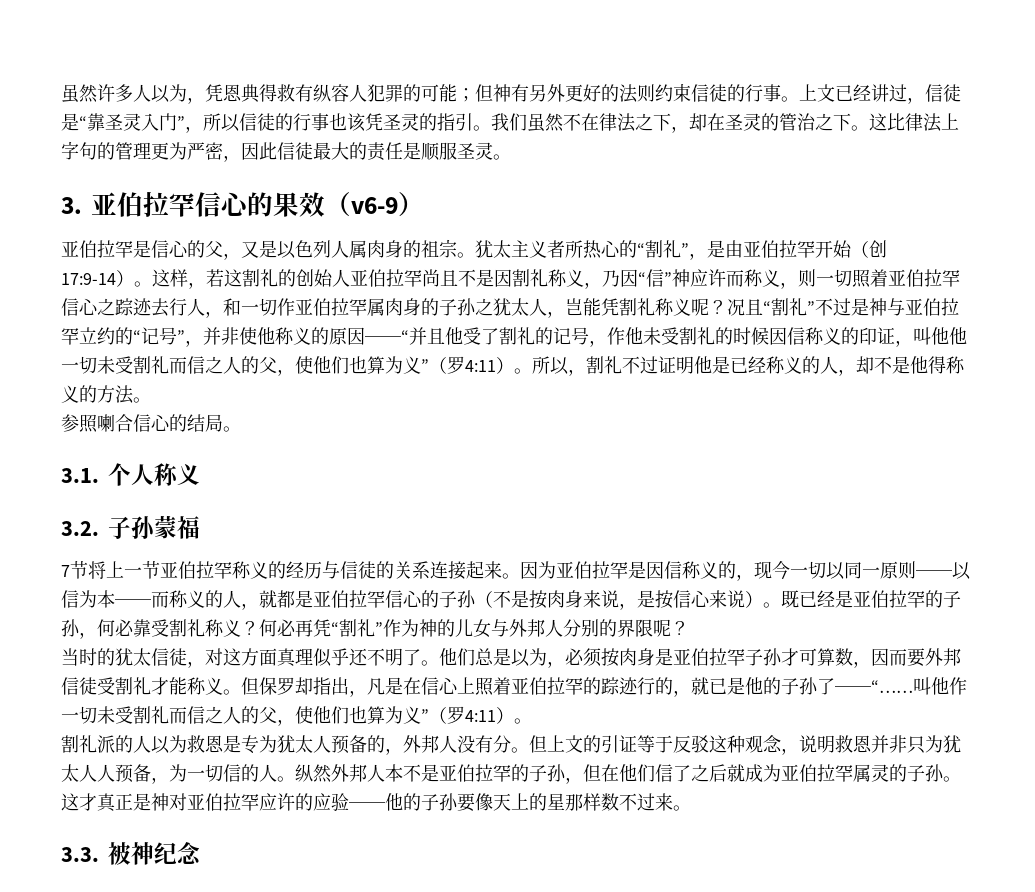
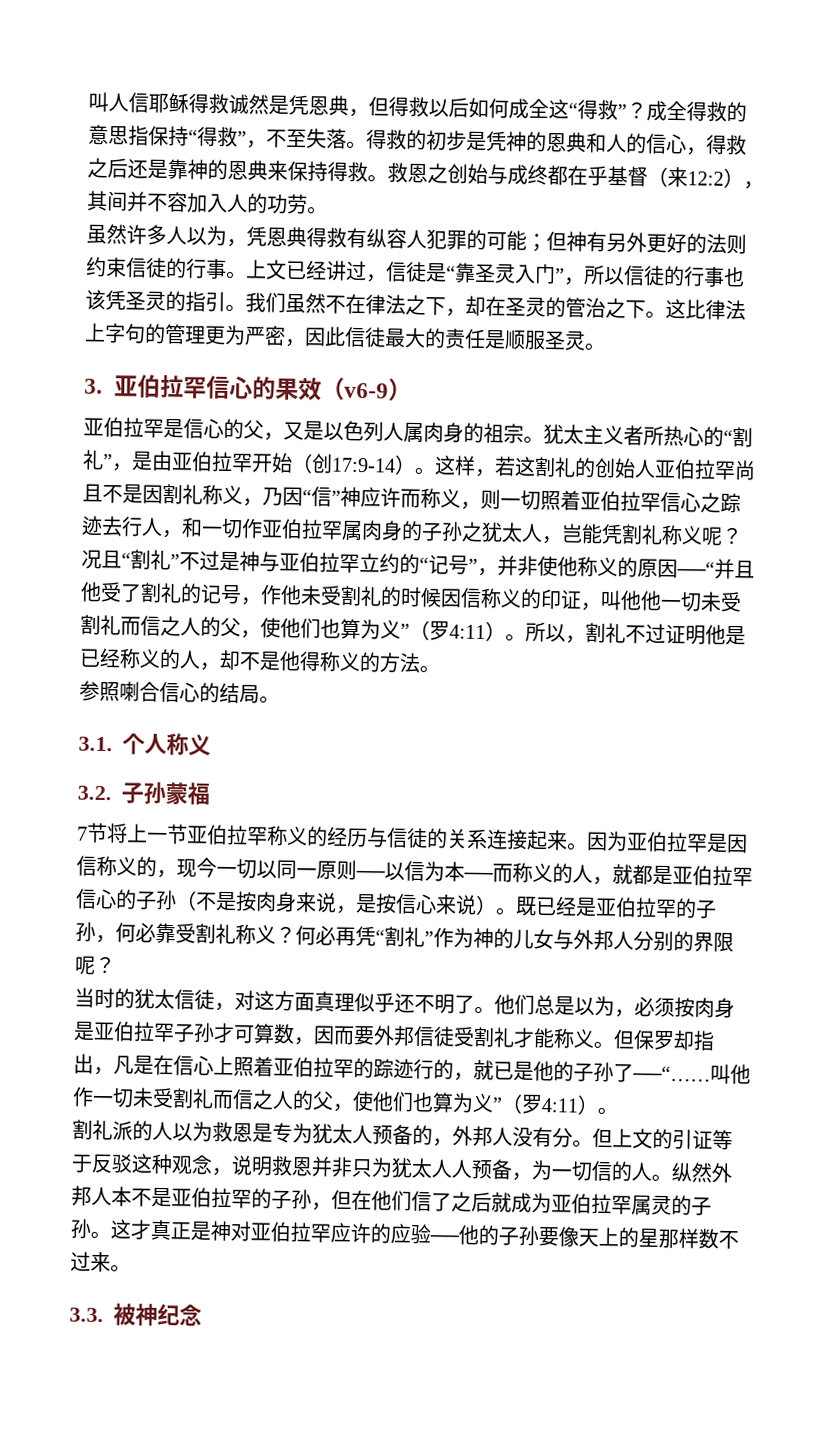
+ 叫人信耶稣得救诚然是凭恩典，但得救以后如何成全这“得救”？成全得救的意思指保持“得救”，不至失落。得救的初步是凭神的恩典和人的信心，得救之后还是靠神的恩典来保持得救。救恩之创始与成终都在乎基督（来12:2），其间并不容加入人的功劳。

